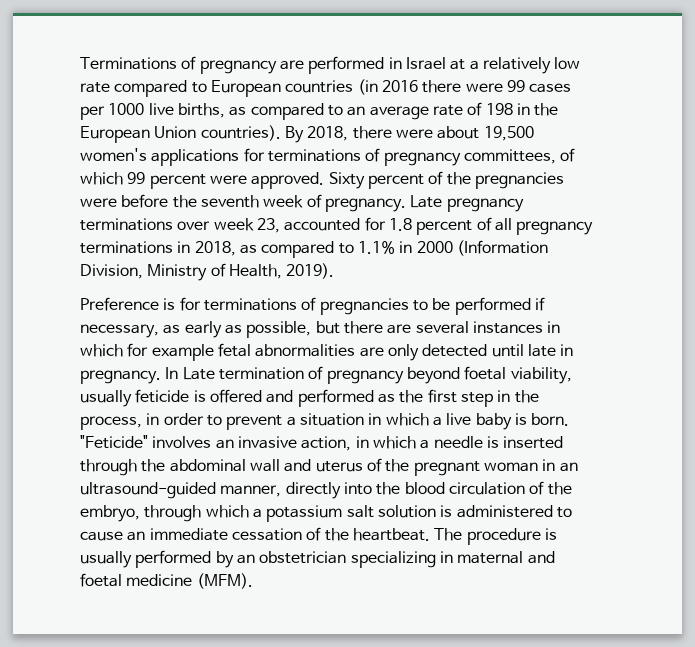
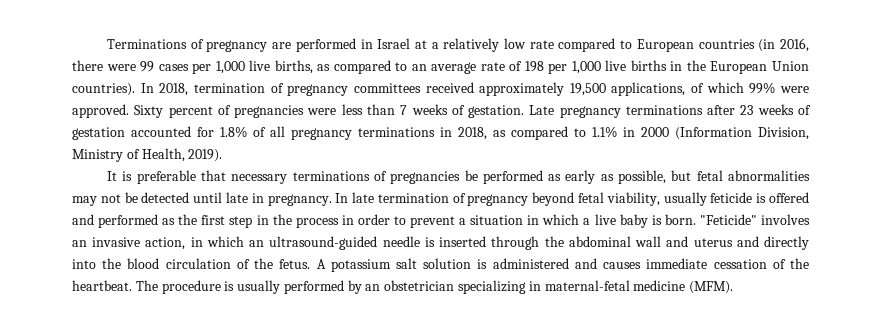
- Terminations of pregnancy are performed in Israel at a relatively low rate compared to European countries (in 2016 there were 99 cases per 1000 live births, as compared to an average rate of 198 in the European Union countries).
+ Terminations of pregnancy are performed in Israel at a relatively low rate compared to European countries (in 2016, there were 99 cases per 1,000 live births, as compared to an average rate of 198 per 1,000 live births in the European Union countries).
- By 2018, there were about 19,500 women's applications for terminations of pregnancy committees, of which 99 percent were approved.
+ In 2018, termination of pregnancy committees received approximately 19,500 applications, of which 99% were approved.
- Sixty percent of the pregnancies were before the seventh week of pregnancy. Late pregnancy terminations over week 23, accounted for 1.8 percent of all pregnancy terminations in 2018, as compared to 1.1% in 2000 (Information Division, Ministry of Health, 2019).
+ Sixty percent of pregnancies were less than 7 weeks of gestation. Late pregnancy terminations after 23 weeks of gestation accounted for 1.8% of all pregnancy terminations in 2018, as compared to 1.1% in 2000 (Information Division, Ministry of Health, 2019).
- Preference is for terminations of pregnancies to be performed if necessary, as early as possible, but there are several instances in which for example fetal abnormalities are only detected until late in pregnancy.
+ It is preferable that necessary terminations of pregnancies be performed as early as possible, but fetal abnormalities may not be detected until late in pregnancy.
- In Late termination of pregnancy beyond foetal viability, usually feticide is offered and performed as the first step in the process, in order to prevent a situation in which a live baby is born.
+ In late termination of pregnancy beyond fetal viability, usually feticide is offered and performed as the first step in the process in order to prevent a situation in which a live baby is born.
- "Feticide" involves an invasive action, in which a needle is inserted through the abdominal wall and uterus of the pregnant woman in an ultrasound-guided manner, directly into the blood circulation of the embryo, through which a potassium salt solution is administered to cause an immediate cessation of the heartbeat.
+ "Feticide" involves an invasive action, in which an ultrasound-guided needle is inserted through the abdominal wall and uterus and directly into the blood circulation of the fetus. A potassium salt solution is administered and causes immediate cessation of the heartbeat.
- The procedure is usually performed by an obstetrician specializing in maternal and foetal medicine (MFM).
+ The procedure is usually performed by an obstetrician specializing in maternal-fetal medicine (MFM).

